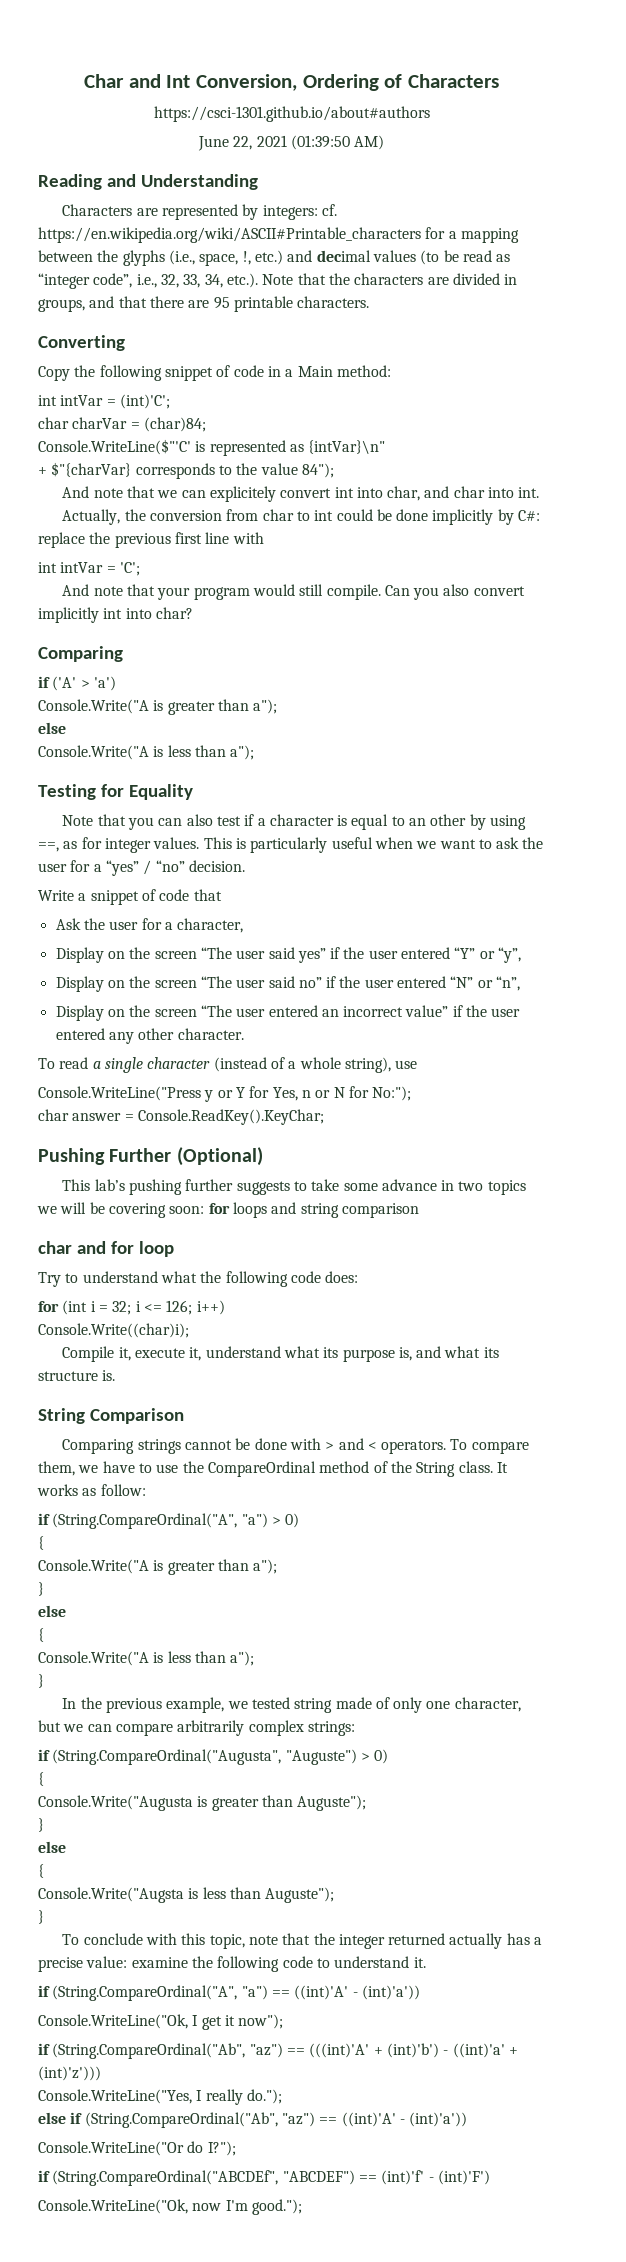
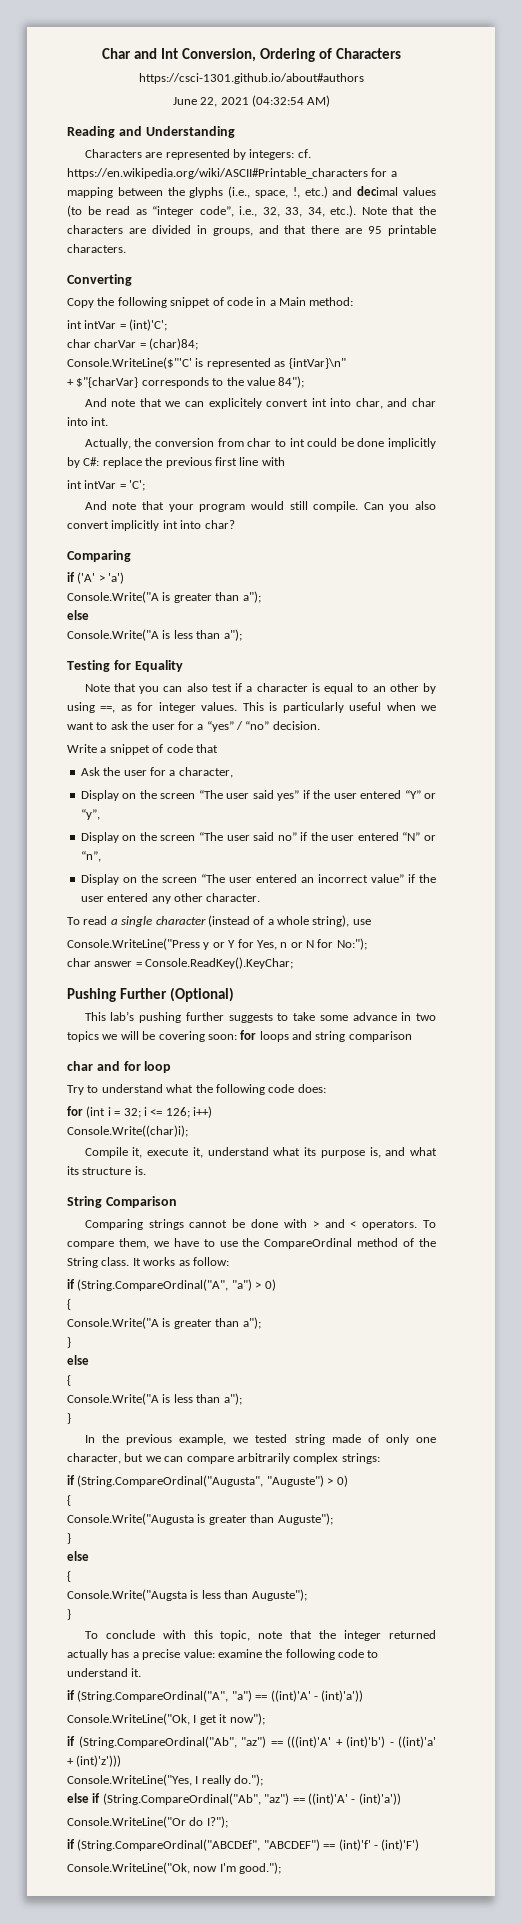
- June 22, 2021 (01:39:50 AM)
+ June 22, 2021 (04:32:54 AM)

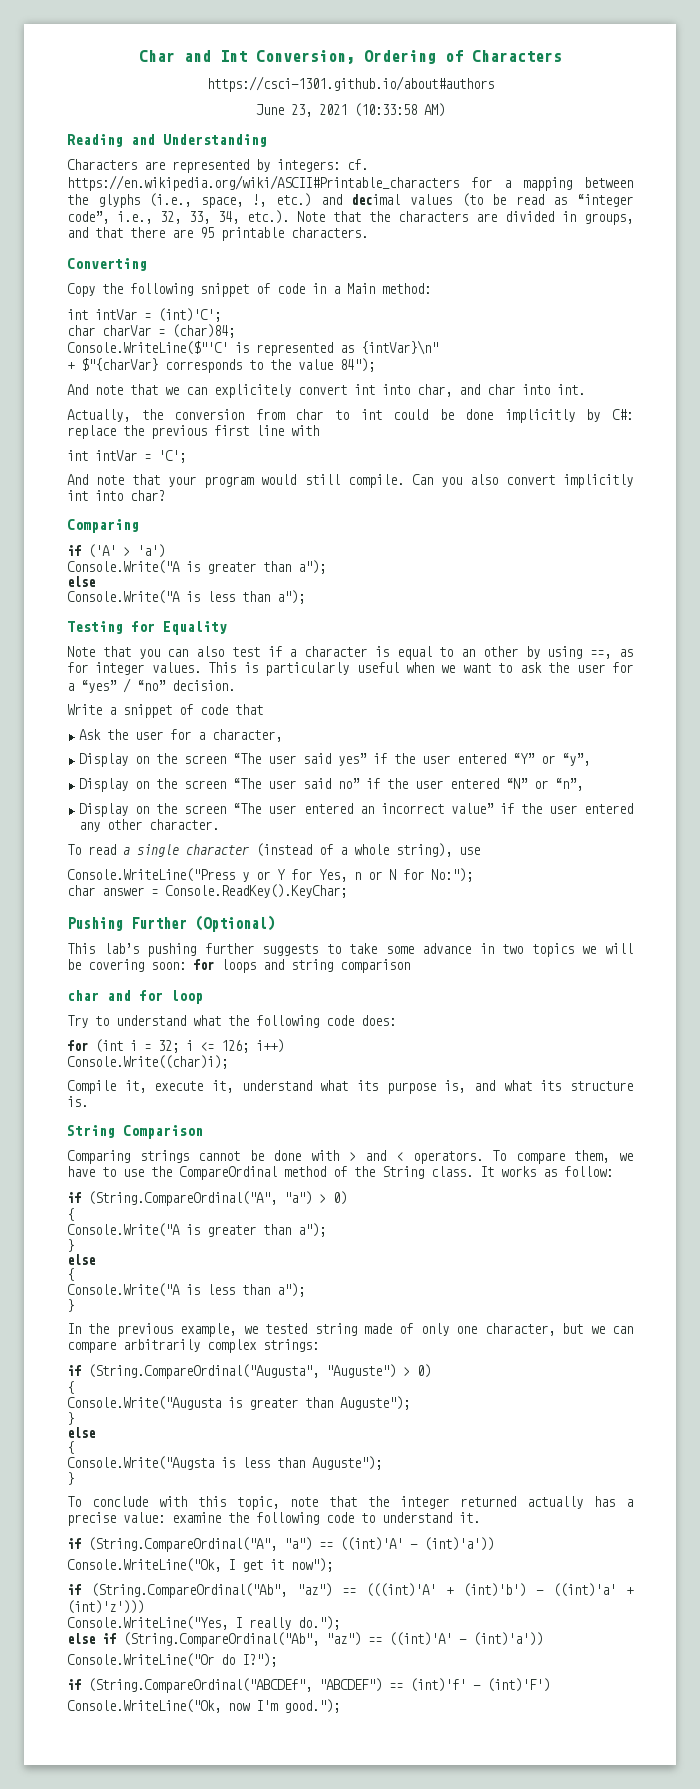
- June 22, 2021 (04:32:54 AM)
+ June 23, 2021 (10:33:58 AM)

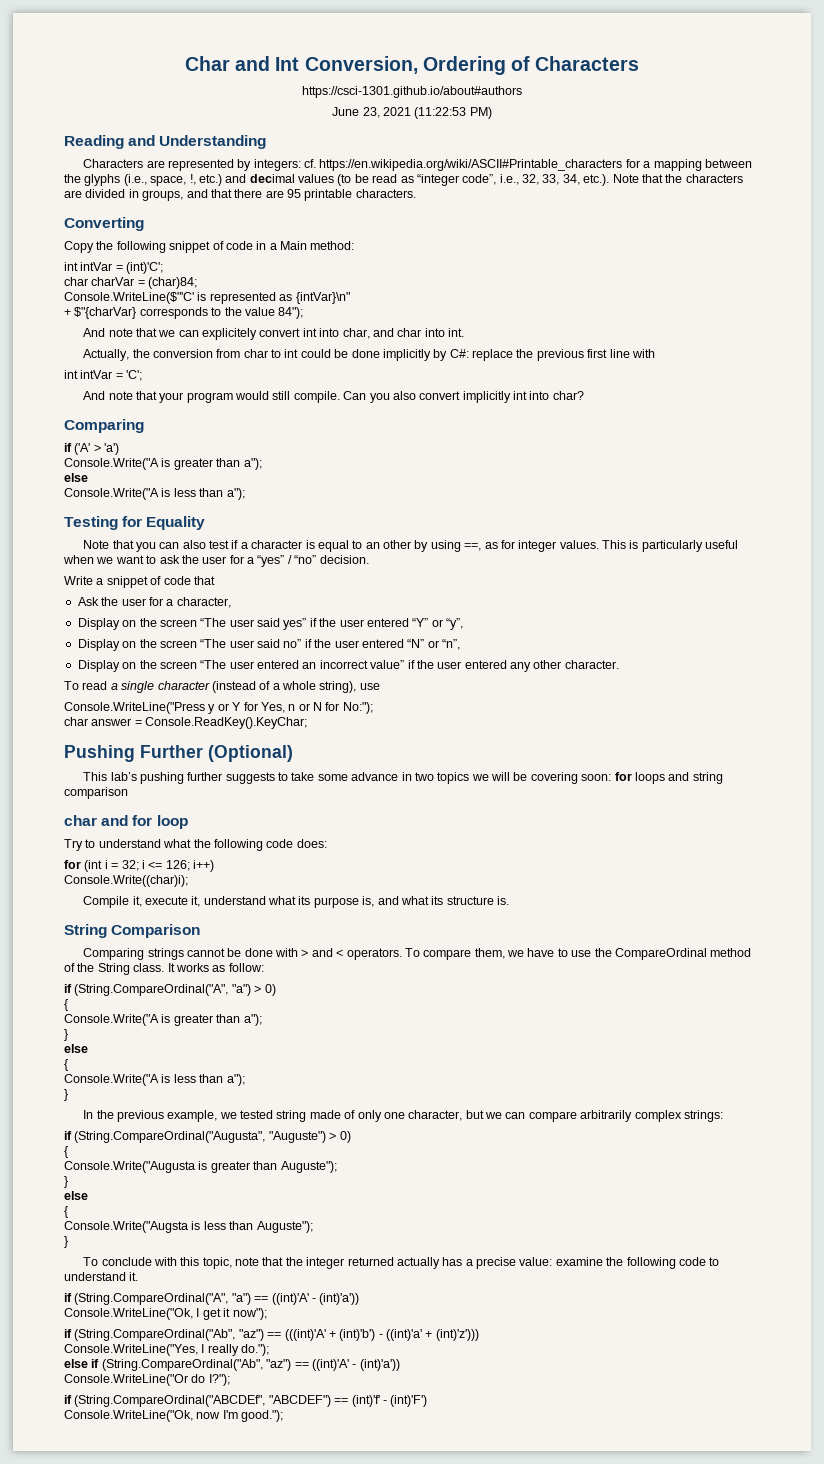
- June 23, 2021 (10:33:58 AM)
+ June 23, 2021 (11:22:53 PM)

